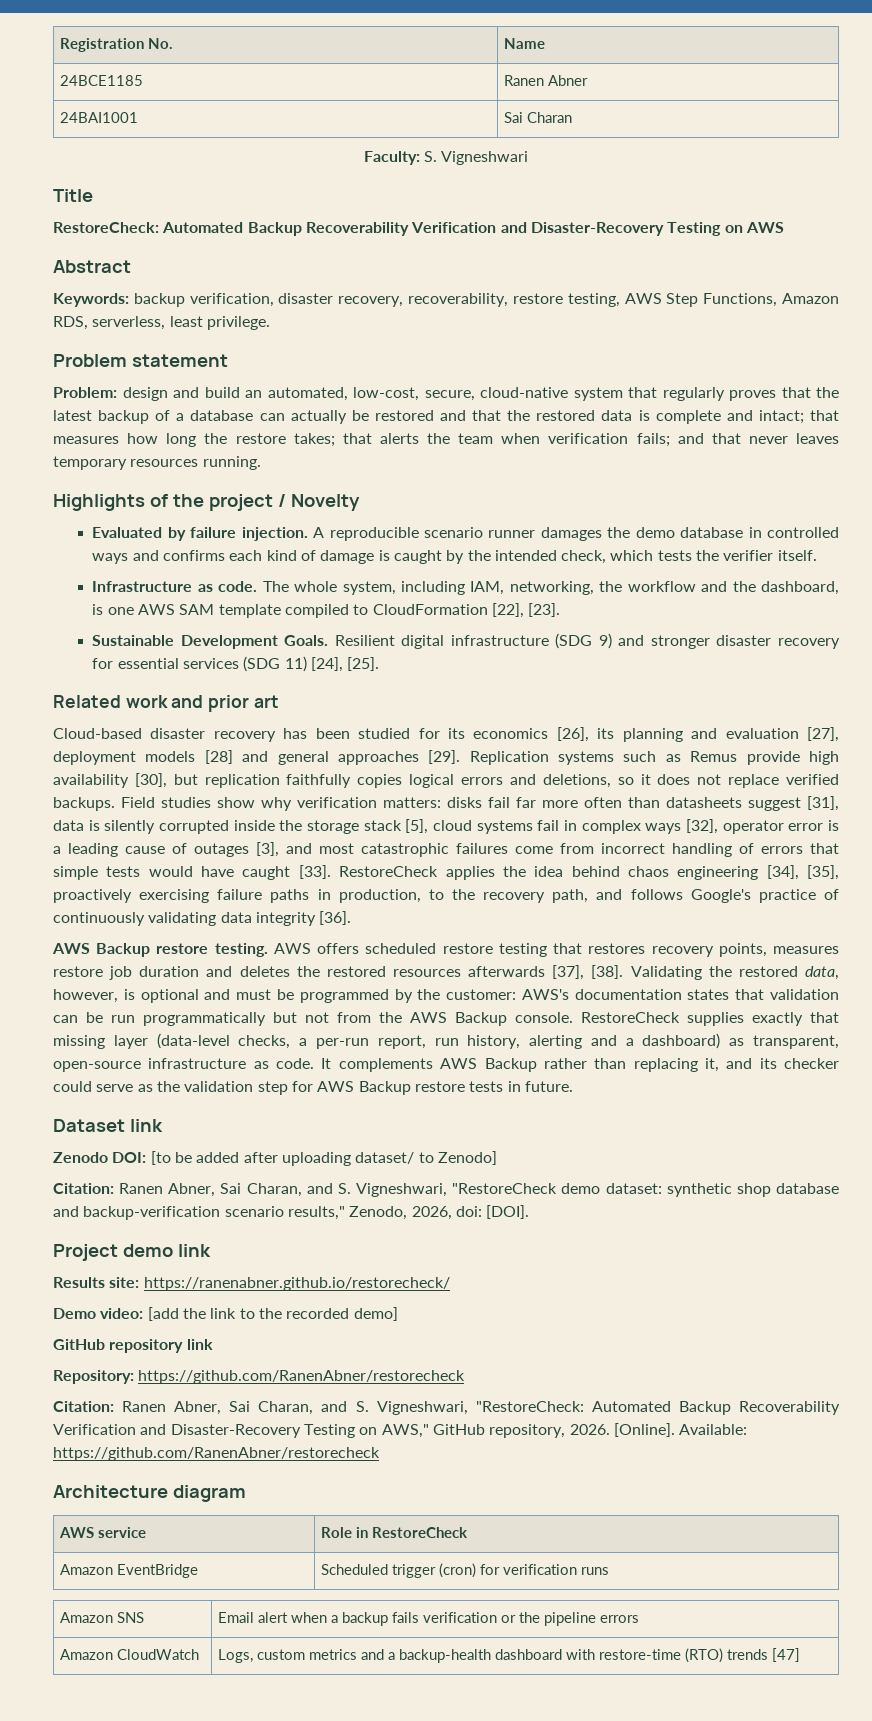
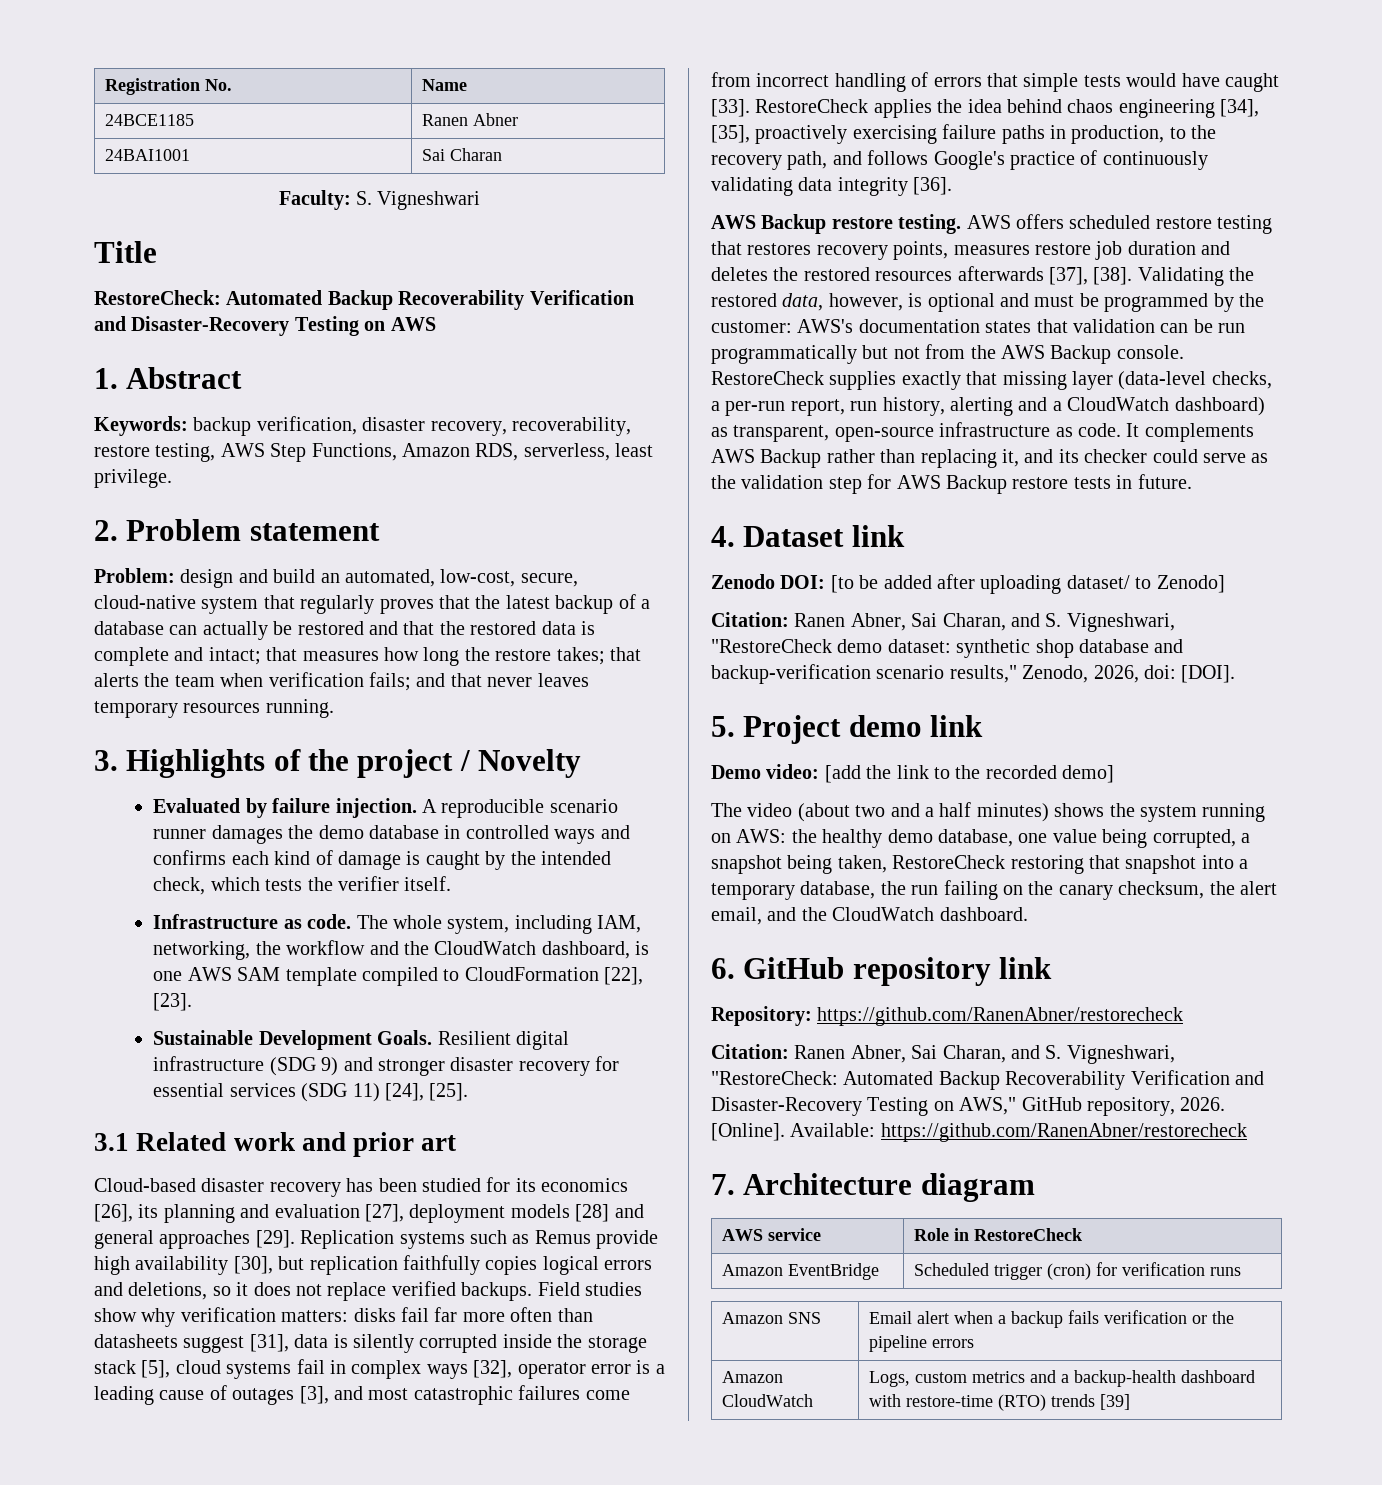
- Abstract
+ 1. Abstract
- Problem statement
+ 2. Problem statement
- Highlights of the project / Novelty
+ 3. Highlights of the project / Novelty
- The whole system, including IAM, networking, the workflow and the dashboard, is one AWS SAM template compiled to CloudFormation [22], [23].
+ The whole system, including IAM, networking, the workflow and the CloudWatch dashboard, is one AWS SAM template compiled to CloudFormation [22], [23].
- Related work and prior art
+ 3.1 Related work and prior art
- RestoreCheck supplies exactly that missing layer (data-level checks, a per-run report, run history, alerting and a dashboard) as transparent, open-source infrastructure as code.
+ RestoreCheck supplies exactly that missing layer (data-level checks, a per-run report, run history, alerting and a CloudWatch dashboard) as transparent, open-source infrastructure as code.
- Dataset link
+ 4. Dataset link
- Project demo link
+ 5. Project demo link
- Results site: https://ranenabner.github.io/restorecheck/
- GitHub repository link
+ The video (about two and a half minutes) shows the system running on AWS: the healthy demo database, one value being corrupted, a snapshot being taken, RestoreCheck restoring that snapshot into a temporary database, the run failing on the canary checksum, the alert email, and the CloudWatch dashboard.
+ 6. GitHub repository link
- Architecture diagram
+ 7. Architecture diagram
- Amazon CloudWatch | Logs, custom metrics and a backup-health dashboard with restore-time (RTO) trends [47]
+ Amazon CloudWatch | Logs, custom metrics and a backup-health dashboard with restore-time (RTO) trends [39]

